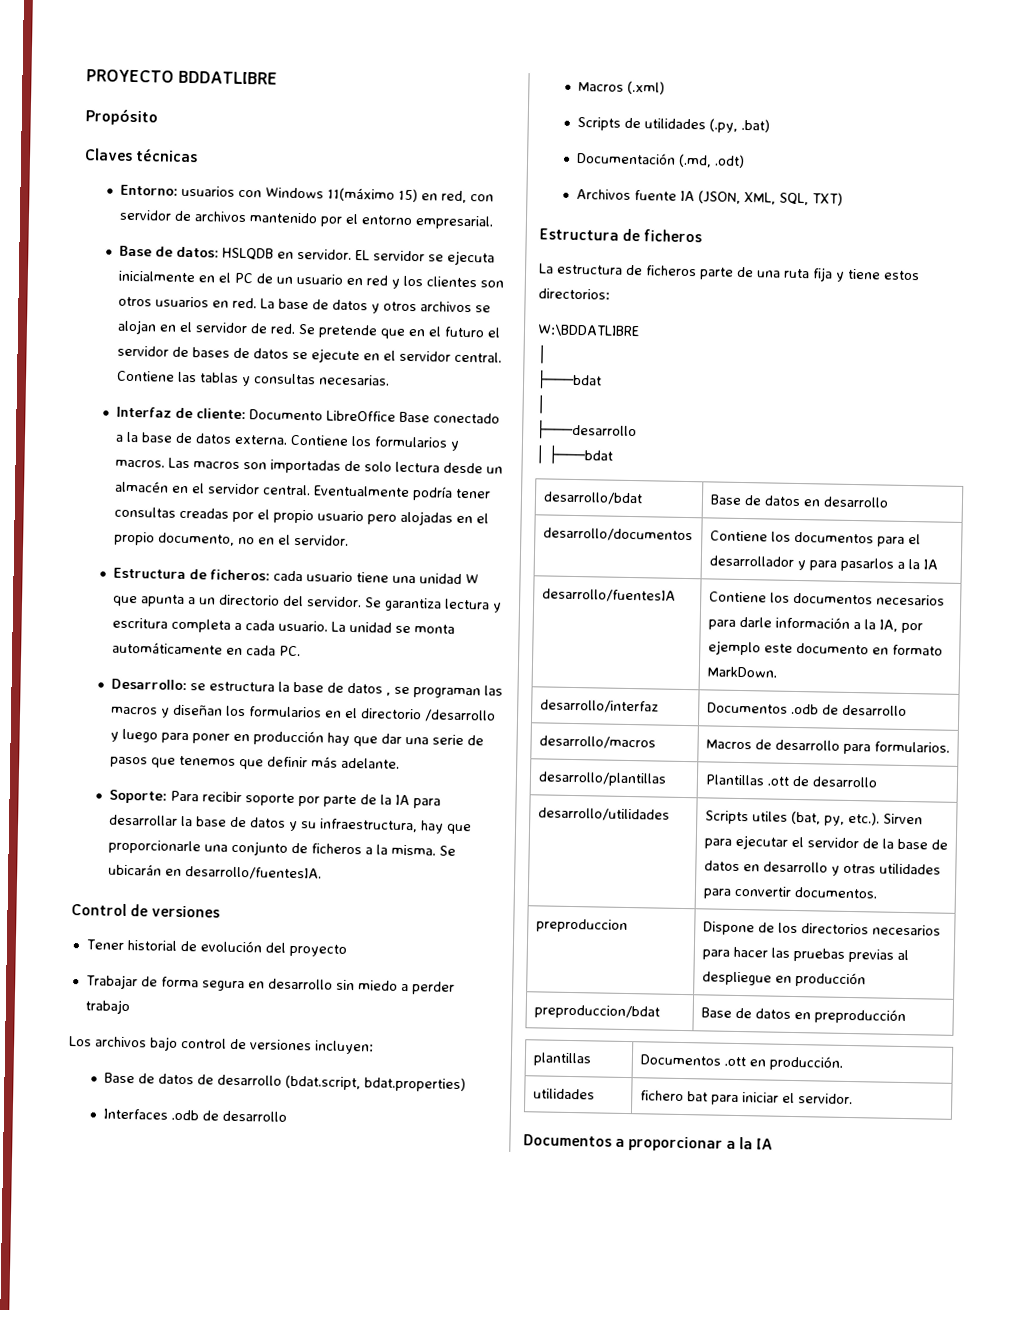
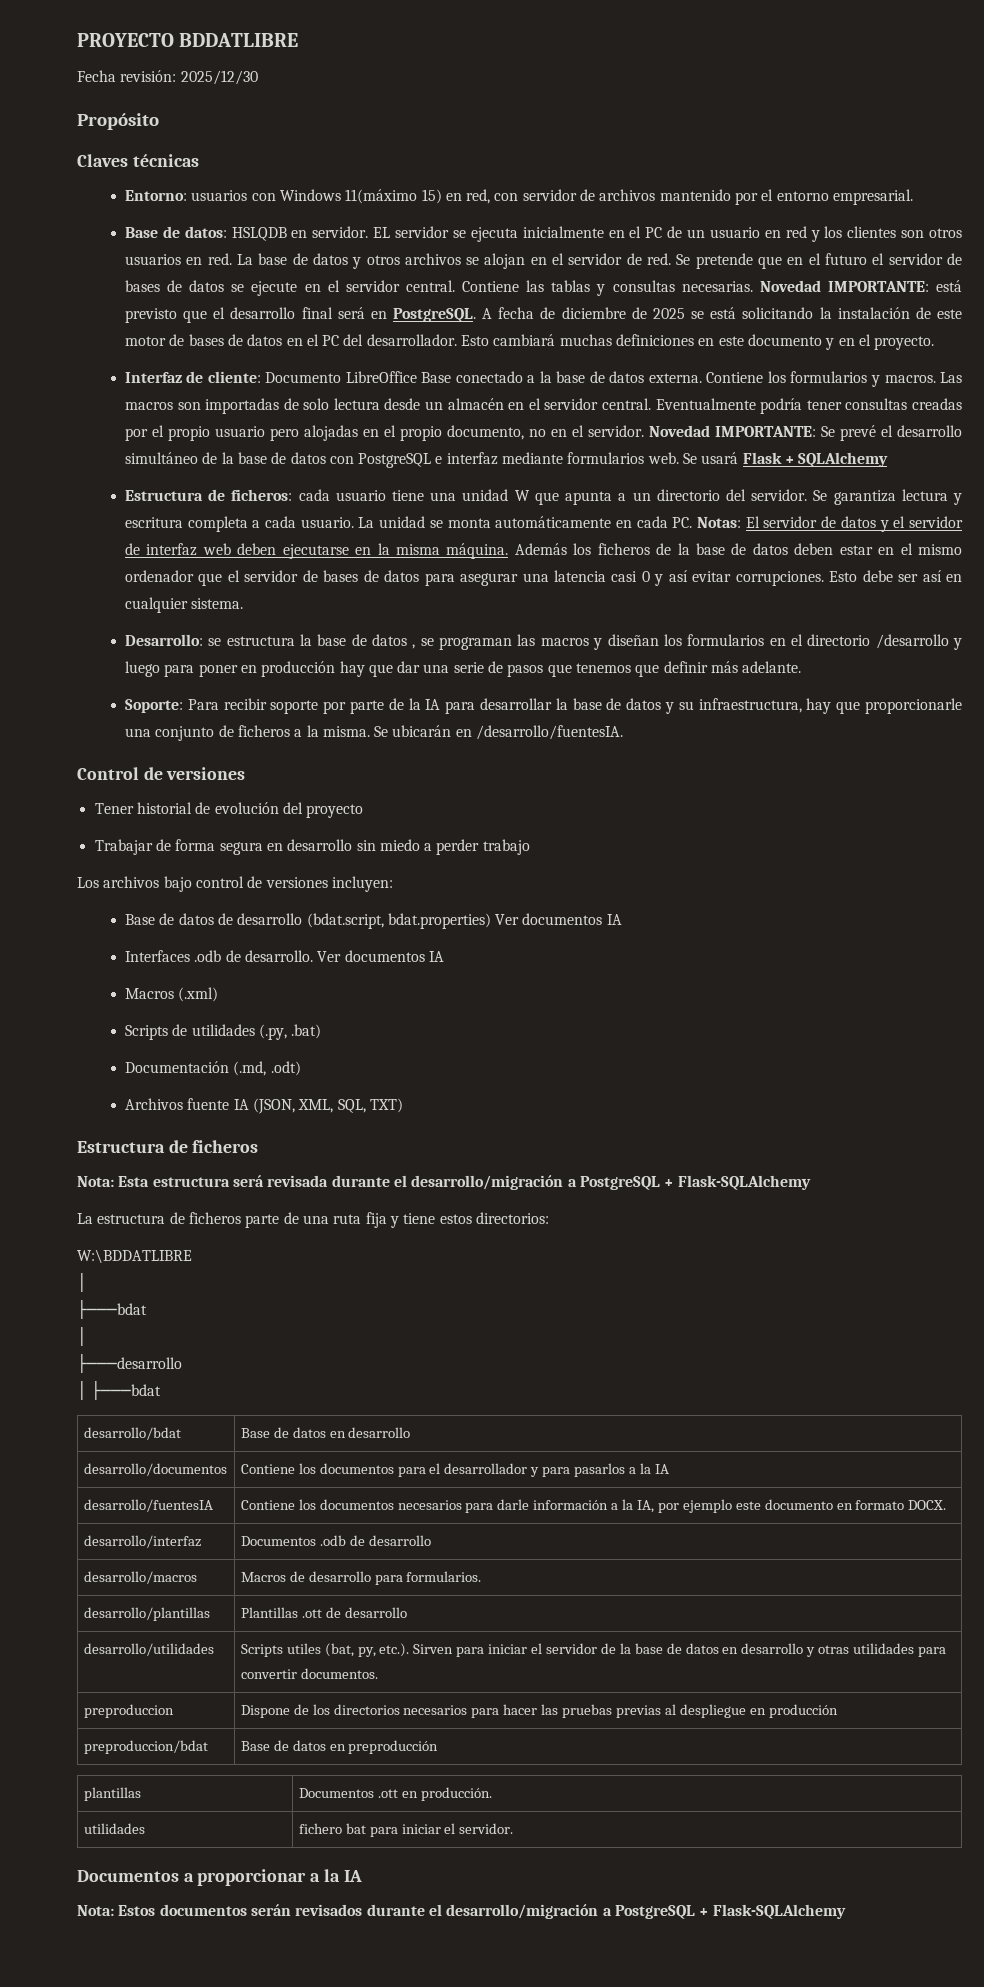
+ Fecha revisión: 2025/12/30
+ Novedad IMPORTANTE: está previsto que el desarrollo final será en PostgreSQL. A fecha de diciembre de 2025 se está solicitando la instalación de este motor de bases de datos en el PC del desarrollador. Esto cambiará muchas definiciones en este documento y en el proyecto.
+ Novedad IMPORTANTE: Se prevé el desarrollo simultáneo de la base de datos con PostgreSQL e interfaz mediante formularios web. Se usará Flask + SQLAlchemy
- La unidad se monta automáticamente en cada PC.
+ La unidad se monta automáticamente en cada PC. Notas: El servidor de datos y el servidor de interfaz web deben ejecutarse en la misma máquina. Además los ficheros de la base de datos deben estar en el mismo ordenador que el servidor de bases de datos para asegurar una latencia casi 0 y así evitar corrupciones. Esto debe ser así en cualquier sistema.
- Se ubicarán en desarrollo/fuentesIA.
+ Se ubicarán en /desarrollo/fuentesIA.
- Base de datos de desarrollo (bdat.script, bdat.properties)
+ Base de datos de desarrollo (bdat.script, bdat.properties) Ver documentos IA
- Interfaces .odb de desarrollo
+ Interfaces .odb de desarrollo. Ver documentos IA
+ Nota: Esta estructura será revisada durante el desarrollo/migración a PostgreSQL + Flask-SQLAlchemy
- desarrollo/fuentesIA | Contiene los documentos necesarios para darle información a la IA, por ejemplo este documento en formato MarkDown.
+ desarrollo/fuentesIA | Contiene los documentos necesarios para darle información a la IA, por ejemplo este documento en formato DOCX.
- desarrollo/utilidades | Scripts utiles (bat, py, etc.). Sirven para ejecutar el servidor de la base de datos en desarrollo y otras utilidades para convertir documentos.
+ desarrollo/utilidades | Scripts utiles (bat, py, etc.). Sirven para iniciar el servidor de la base de datos en desarrollo y otras utilidades para convertir documentos.
+ Nota: Estos documentos serán revisados durante el desarrollo/migración a PostgreSQL + Flask-SQLAlchemy

